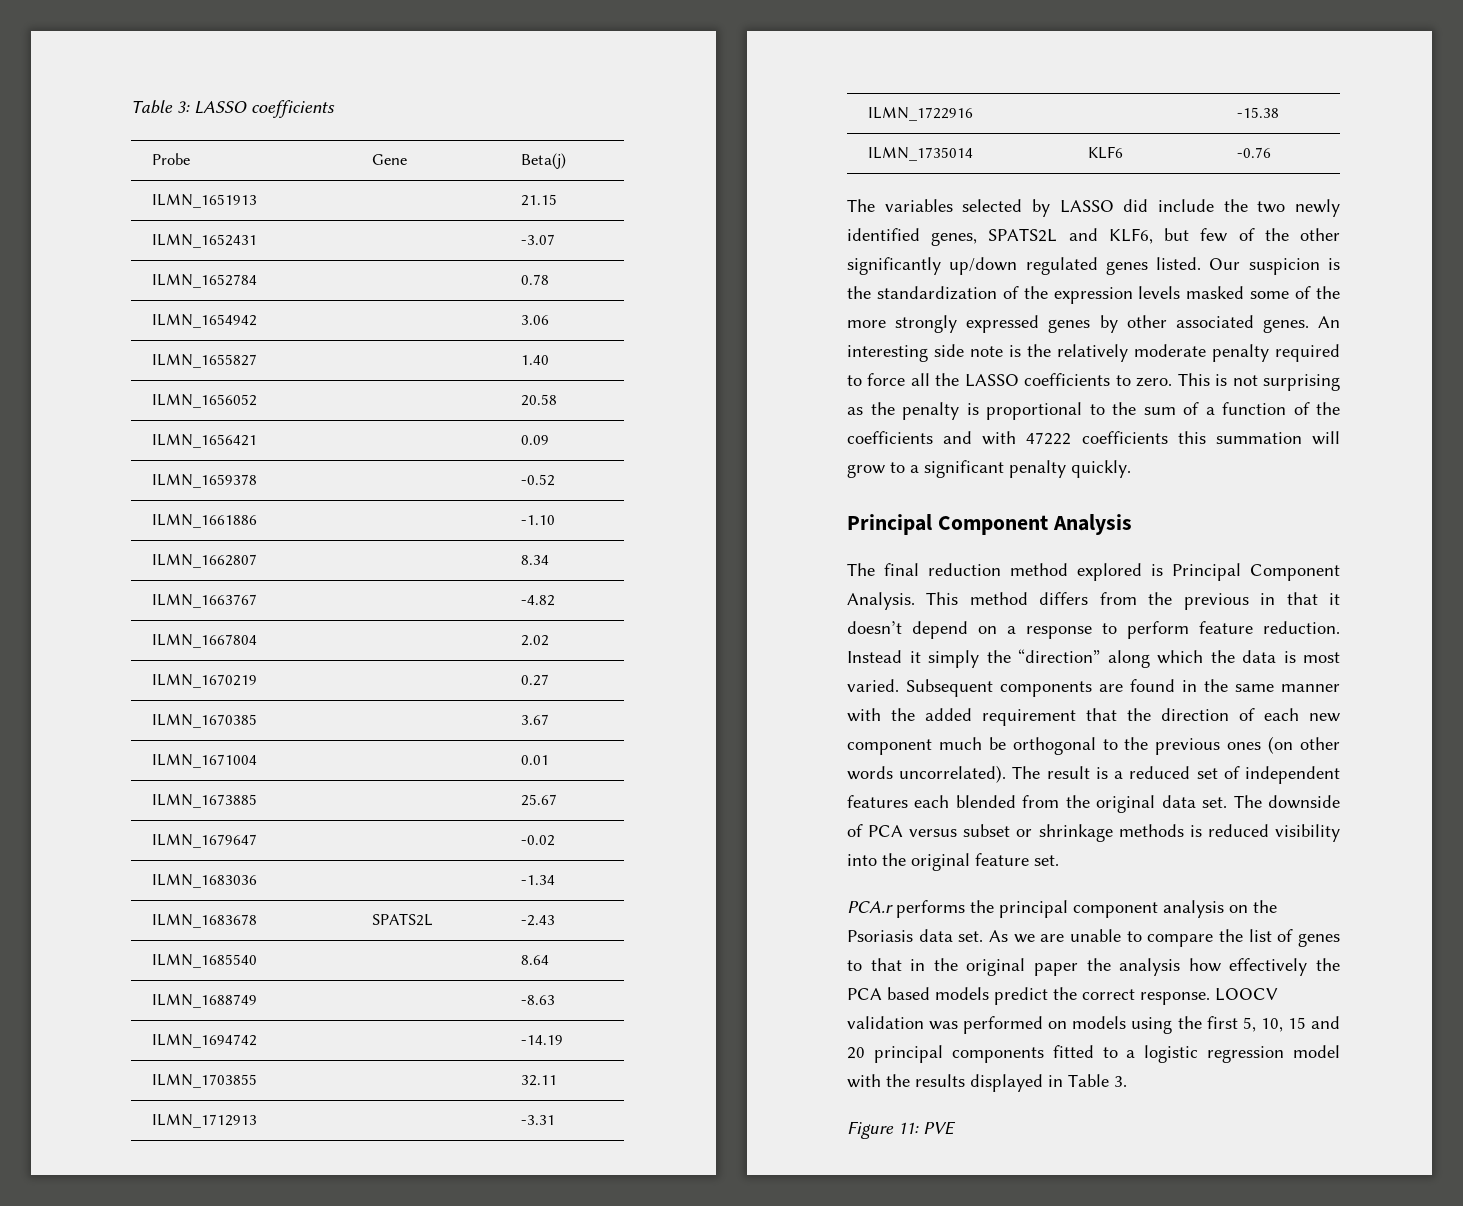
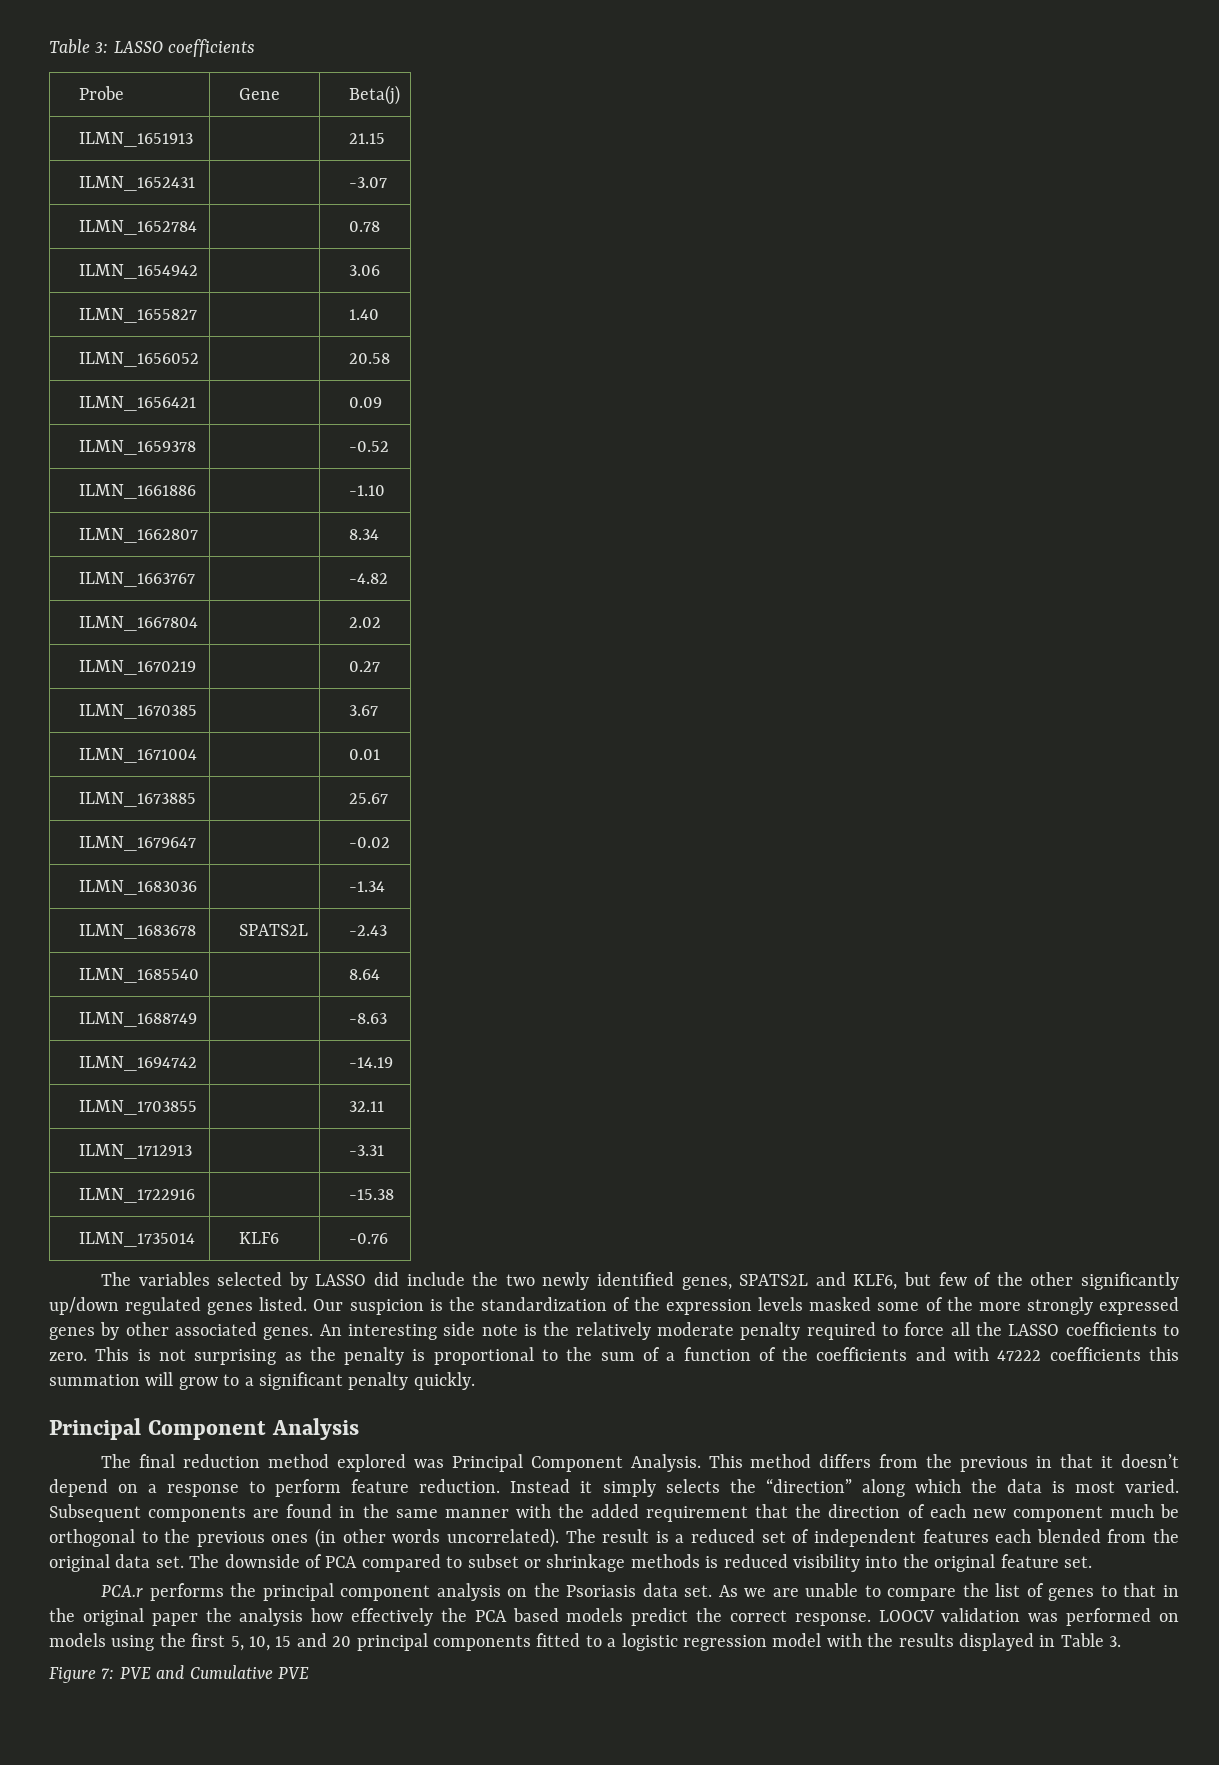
- The final reduction method explored is Principal Component Analysis.
+ The final reduction method explored was Principal Component Analysis.
- Instead it simply the “direction” along which the data is most varied.
+ Instead it simply selects the “direction” along which the data is most varied.
- Subsequent components are found in the same manner with the added requirement that the direction of each new component much be orthogonal to the previous ones (on other words uncorrelated).
+ Subsequent components are found in the same manner with the added requirement that the direction of each new component much be orthogonal to the previous ones (in other words uncorrelated).
- The downside of PCA versus subset or shrinkage methods is reduced visibility into the original feature set.
+ The downside of PCA compared to subset or shrinkage methods is reduced visibility into the original feature set.
- Figure 11: PVE
+ Figure 7: PVE and Cumulative PVE

